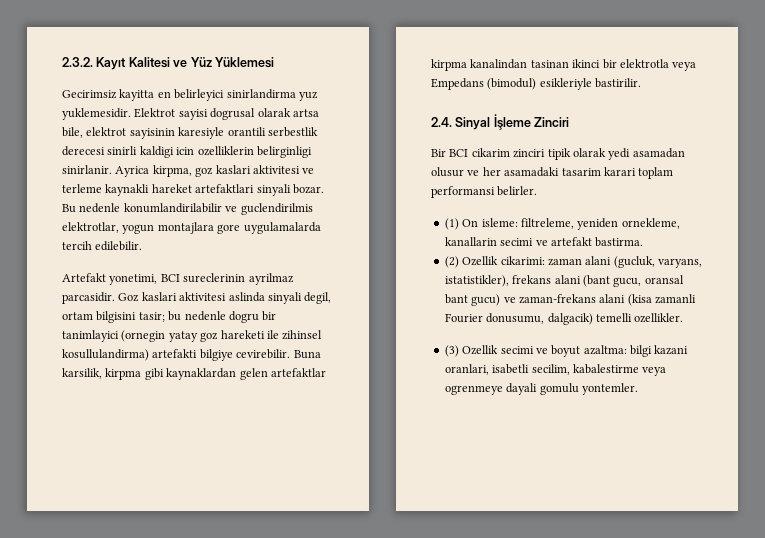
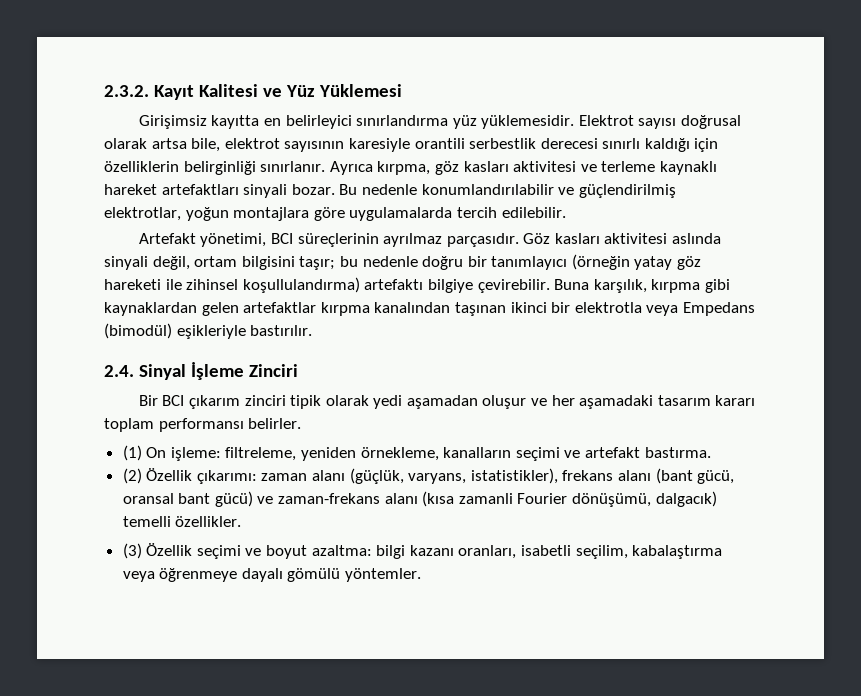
- Gecirimsiz kayitta en belirleyici sinirlandirma yuz yuklemesidir. Elektrot sayisi dogrusal olarak artsa bile, elektrot sayisinin karesiyle orantili serbestlik derecesi sinirli kaldigi icin ozelliklerin belirginligi sinirlanir. Ayrica kirpma, goz kaslari aktivitesi ve terleme kaynakli hareket artefaktlari sinyali bozar. Bu nedenle konumlandirilabilir ve guclendirilmis elektrotlar, yogun montajlara gore uygulamalarda tercih edilebilir.
- Artefakt yonetimi, BCI sureclerinin ayrilmaz parcasidir. Goz kaslari aktivitesi aslinda sinyali degil, ortam bilgisini tasir; bu nedenle dogru bir tanimlayici (ornegin yatay goz hareketi ile zihinsel kosullulandirma) artefakti bilgiye cevirebilir. Buna karsilik, kirpma gibi kaynaklardan gelen artefaktlar kirpma kanalindan tasinan ikinci bir elektrotla veya Empedans (bimodul) esikleriyle bastirilir.
+ Girişimsiz kayıtta en belirleyici sınırlandırma yüz yüklemesidir. Elektrot sayısı doğrusal olarak artsa bile, elektrot sayısının karesiyle orantili serbestlik derecesi sınırlı kaldığı için özelliklerin belirginliği sınırlanır. Ayrıca kırpma, göz kasları aktivitesi ve terleme kaynaklı hareket artefaktları sinyali bozar. Bu nedenle konumlandırılabilir ve güçlendirilmiş elektrotlar, yoğun montajlara göre uygulamalarda tercih edilebilir.
+ Artefakt yönetimi, BCI süreçlerinin ayrılmaz parçasıdır. Göz kasları aktivitesi aslında sinyali değil, ortam bilgisini taşır; bu nedenle doğru bir tanımlayıcı (örneğin yatay göz hareketi ile zihinsel koşullulandırma) artefaktı bilgiye çevirebilir. Buna karşılık, kırpma gibi kaynaklardan gelen artefaktlar kırpma kanalından taşınan ikinci bir elektrotla veya Empedans (bimodül) eşikleriyle bastırılır.
- Bir BCI cikarim zinciri tipik olarak yedi asamadan olusur ve her asamadaki tasarim karari toplam performansi belirler.
+ Bir BCI çıkarım zinciri tipik olarak yedi aşamadan oluşur ve her aşamadaki tasarım kararı toplam performansı belirler.
- (1) On isleme: filtreleme, yeniden ornekleme, kanallarin secimi ve artefakt bastirma.
+ (1) On işleme: filtreleme, yeniden örnekleme, kanalların seçimi ve artefakt bastırma.
- (2) Ozellik cikarimi: zaman alani (gucluk, varyans, istatistikler), frekans alani (bant gucu, oransal bant gucu) ve zaman-frekans alani (kisa zamanli Fourier donusumu, dalgacik) temelli ozellikler.
+ (2) Özellik çıkarımı: zaman alanı (güçlük, varyans, istatistikler), frekans alanı (bant gücü, oransal bant gücü) ve zaman-frekans alanı (kısa zamanli Fourier dönüşümü, dalgacık) temelli özellikler.
- (3) Ozellik secimi ve boyut azaltma: bilgi kazani oranlari, isabetli secilim, kabalestirme veya ogrenmeye dayali gomulu yontemler.
+ (3) Özellik seçimi ve boyut azaltma: bilgi kazanı oranları, isabetli seçilim, kabalaştırma veya öğrenmeye dayalı gömülü yöntemler.

